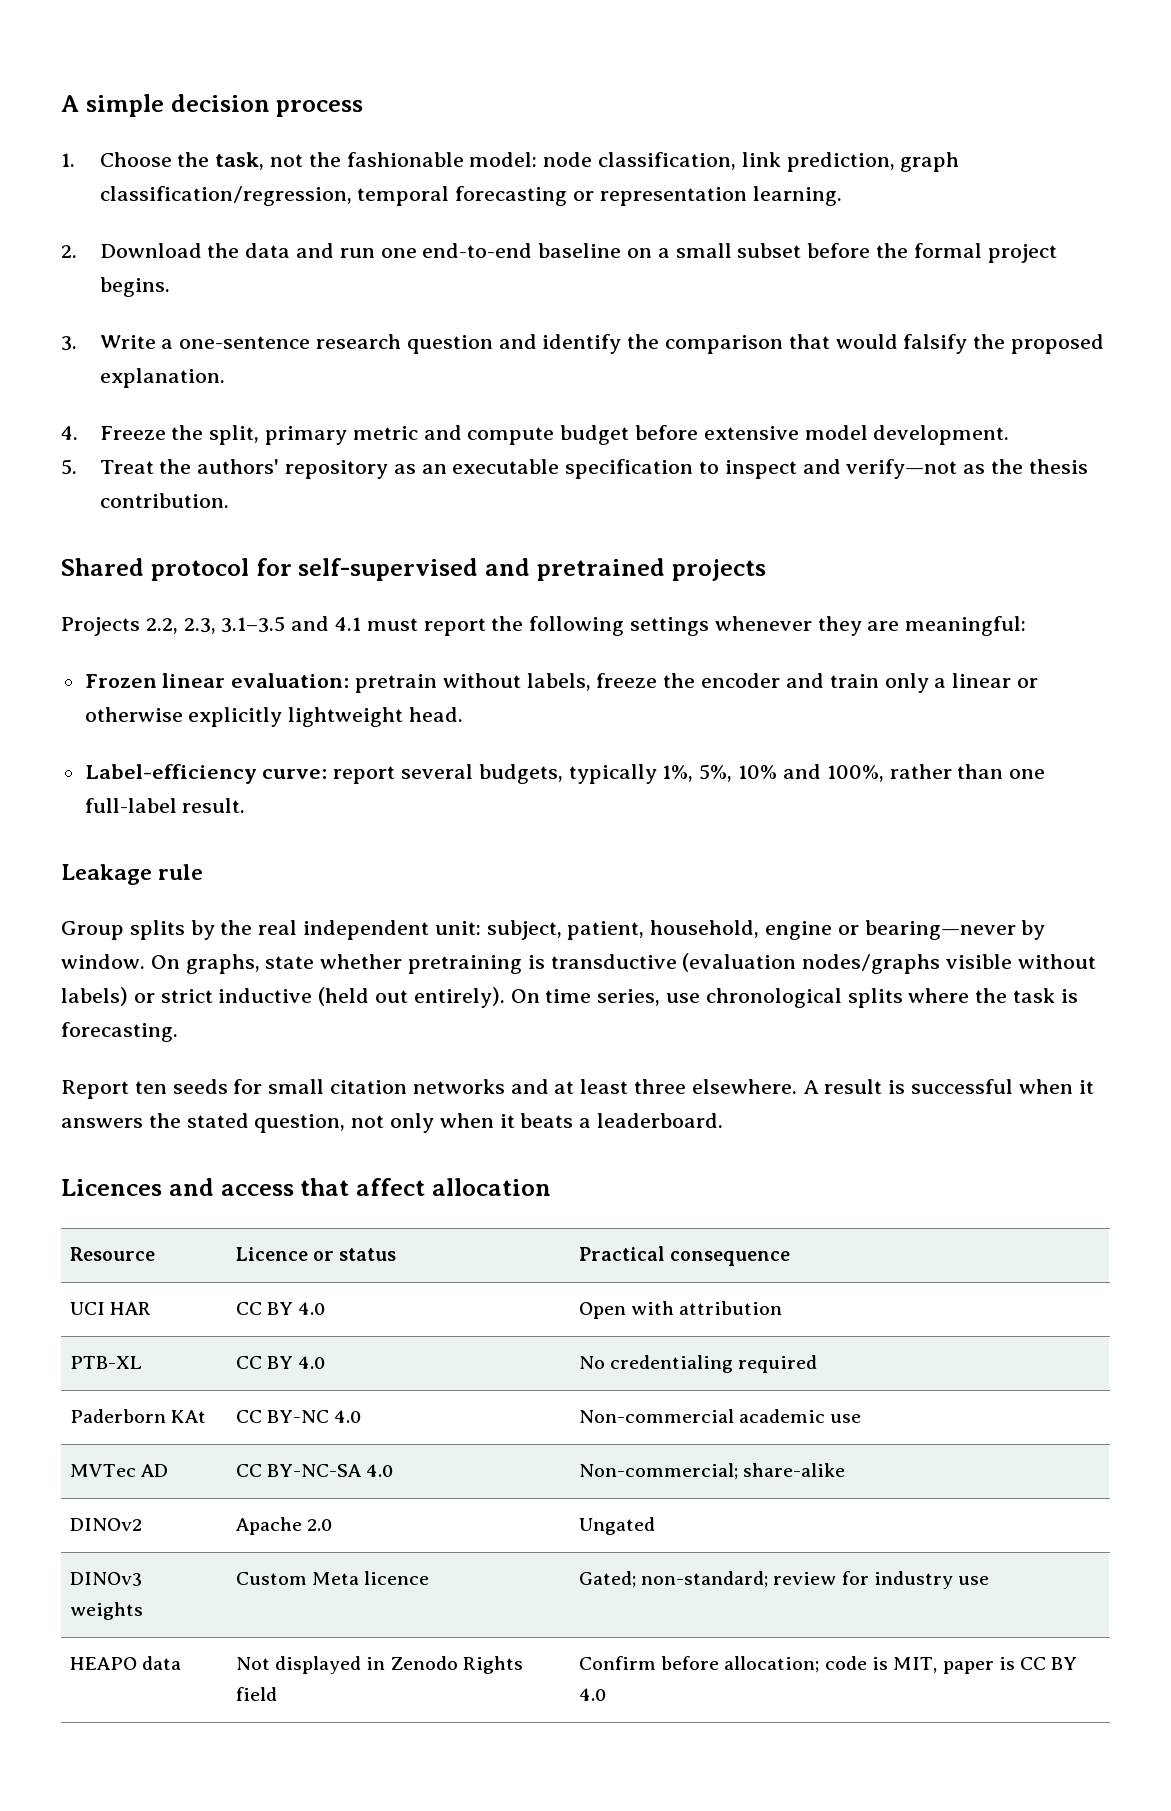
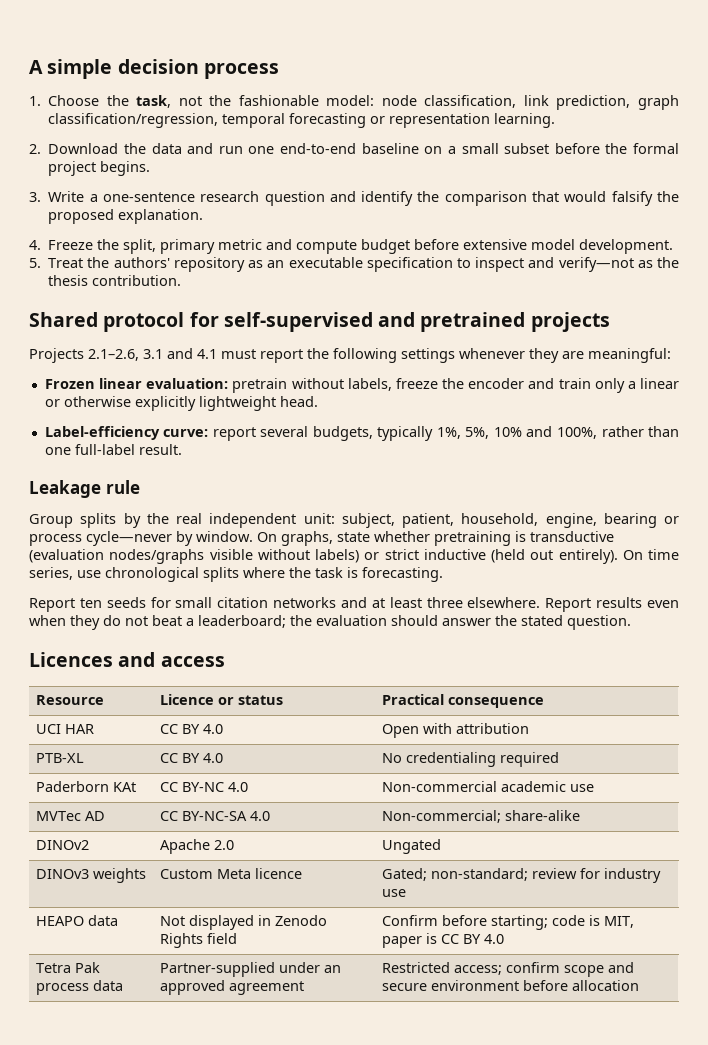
- Projects 2.2, 2.3, 3.1–3.5 and 4.1 must report the following settings whenever they are meaningful:
+ Projects 2.1–2.6, 3.1 and 4.1 must report the following settings whenever they are meaningful:
- Group splits by the real independent unit: subject, patient, household, engine or bearing—never by window.
+ Group splits by the real independent unit: subject, patient, household, engine, bearing or process cycle—never by window.
- A result is successful when it answers the stated question, not only when it beats a leaderboard.
+ Report results even when they do not beat a leaderboard; the evaluation should answer the stated question.
- Licences and access that affect allocation
+ Licences and access
- HEAPO data | Not displayed in Zenodo Rights field | Confirm before allocation; code is MIT, paper is CC BY 4.0
+ HEAPO data | Not displayed in Zenodo Rights field | Confirm before starting; code is MIT, paper is CC BY 4.0
+ Tetra Pak process data | Partner-supplied under an approved agreement | Restricted access; confirm scope and secure environment before allocation

